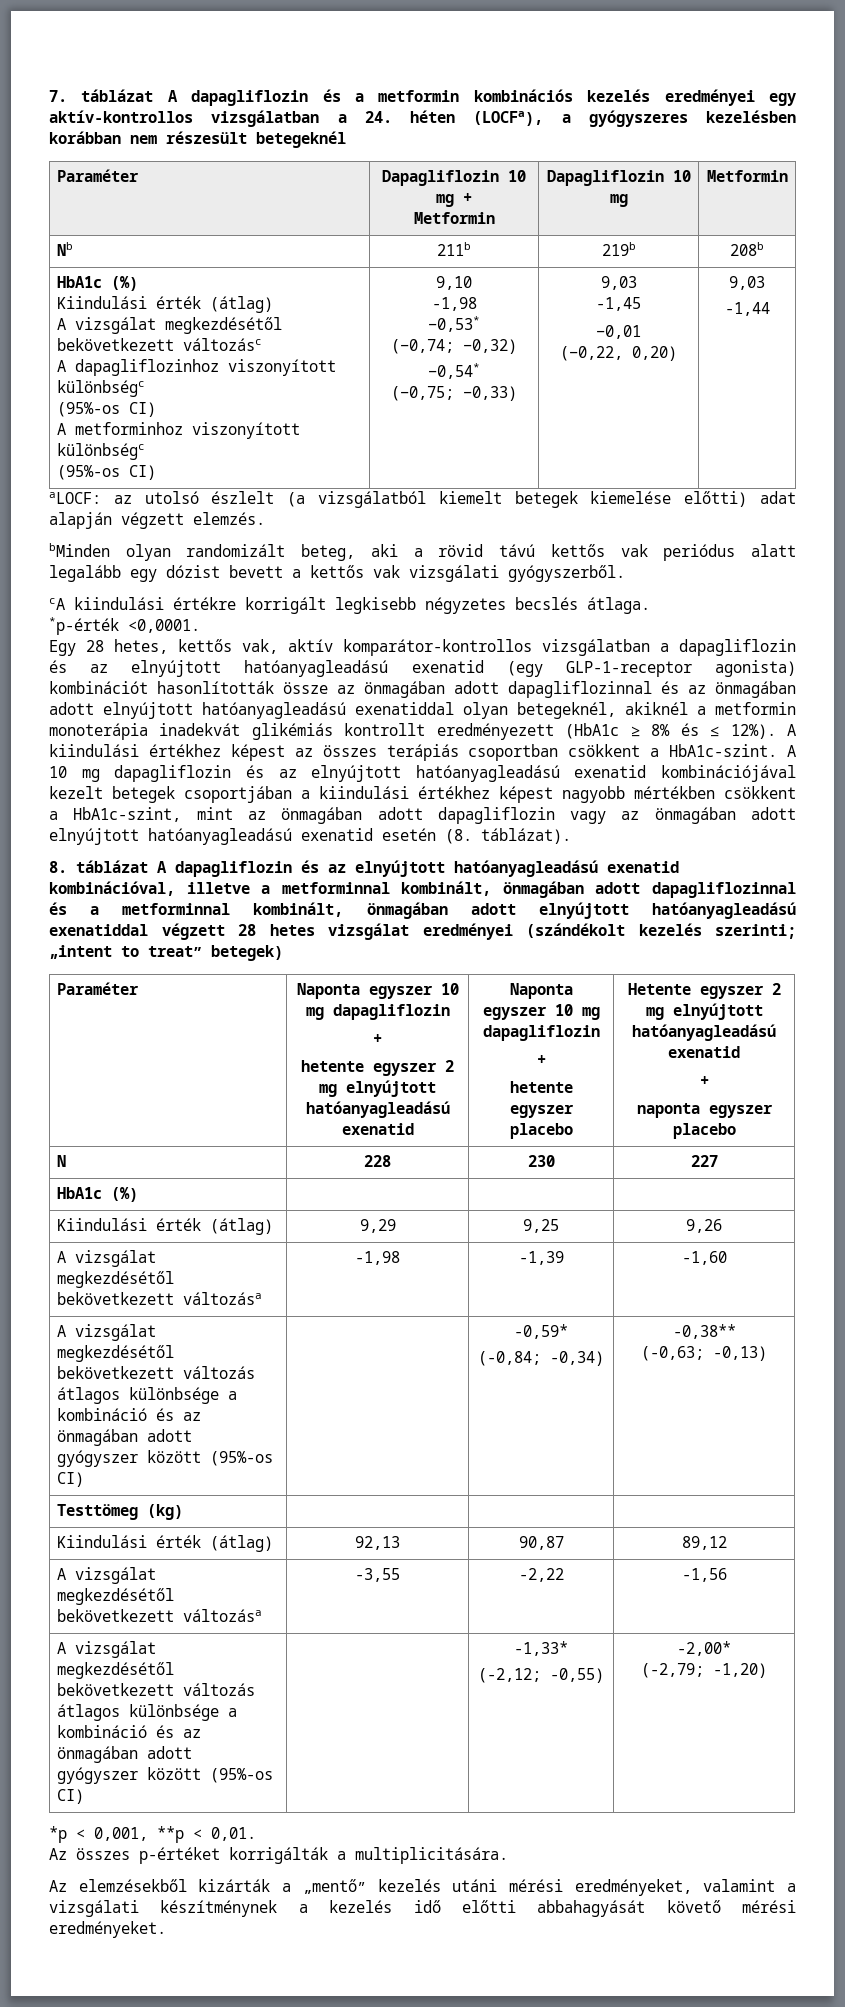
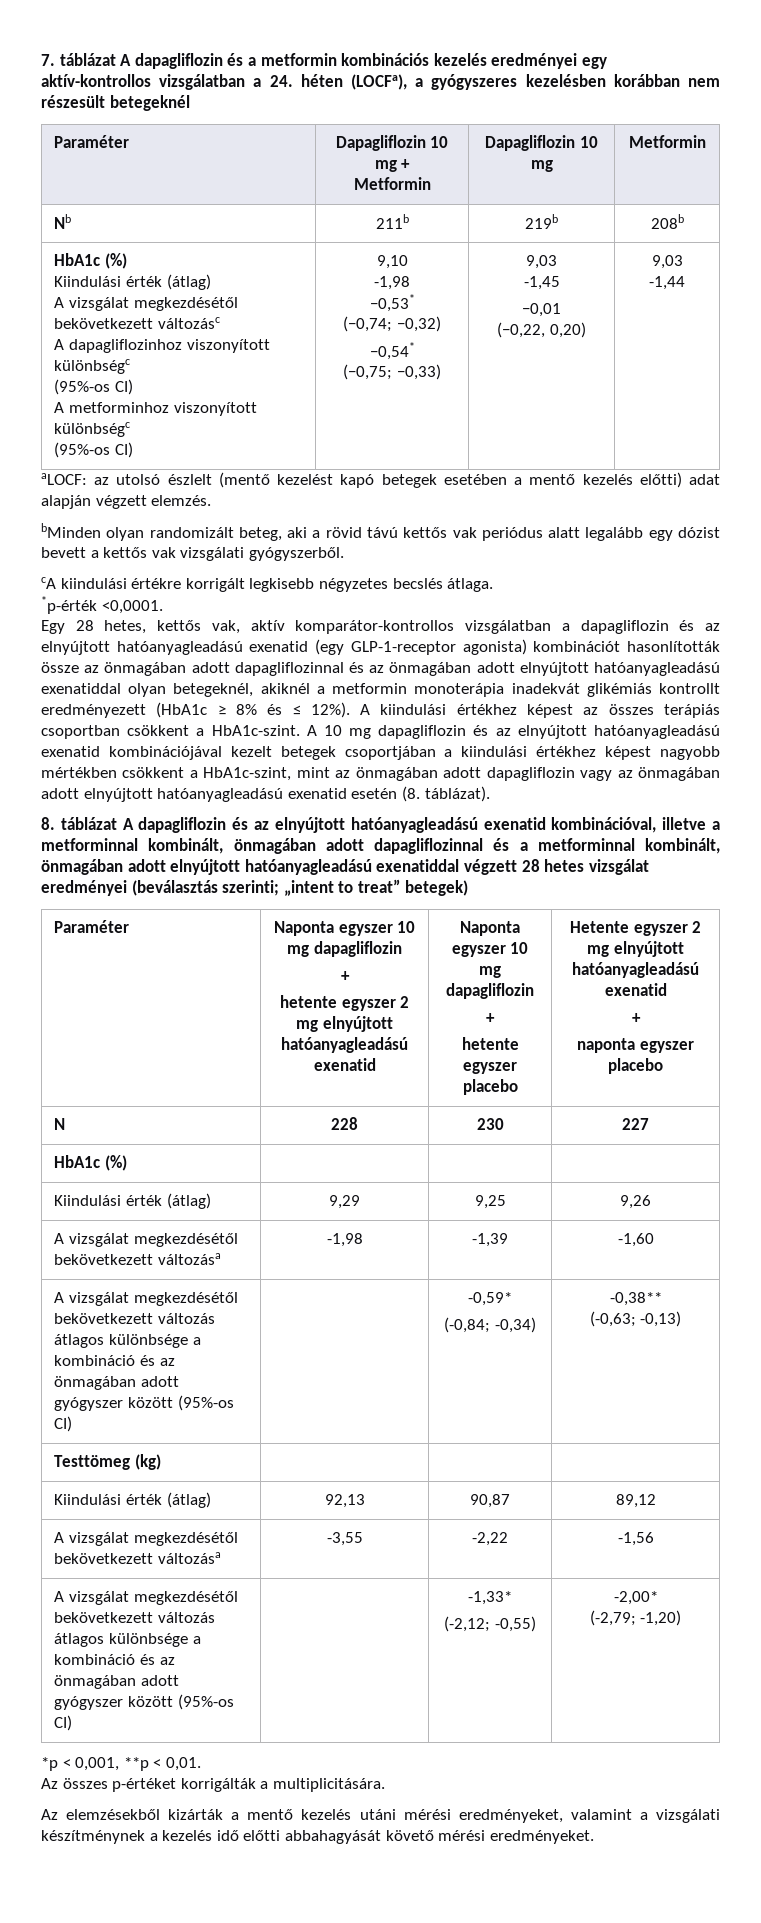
- aLOCF: az utolsó észlelt (a vizsgálatból kiemelt betegek kiemelése előtti) adat alapján végzett elemzés.
+ aLOCF: az utolsó észlelt (mentő kezelést kapó betegek esetében a mentő kezelés előtti) adat alapján végzett elemzés.
- 8. táblázat A dapagliflozin és az elnyújtott hatóanyagleadású exenatid kombinációval, illetve a metforminnal kombinált, önmagában adott dapagliflozinnal és a metforminnal kombinált, önmagában adott elnyújtott hatóanyagleadású exenatiddal végzett 28 hetes vizsgálat eredményei (szándékolt kezelés szerinti; „intent to treat” betegek)
+ 8. táblázat A dapagliflozin és az elnyújtott hatóanyagleadású exenatid kombinációval, illetve a metforminnal kombinált, önmagában adott dapagliflozinnal és a metforminnal kombinált, önmagában adott elnyújtott hatóanyagleadású exenatiddal végzett 28 hetes vizsgálat eredményei (beválasztás szerinti; „intent to treat” betegek)
- Az elemzésekből kizárták a „mentő” kezelés utáni mérési eredményeket, valamint a vizsgálati készítménynek a kezelés idő előtti abbahagyását követő mérési eredményeket.
+ Az elemzésekből kizárták a mentő kezelés utáni mérési eredményeket, valamint a vizsgálati készítménynek a kezelés idő előtti abbahagyását követő mérési eredményeket.

